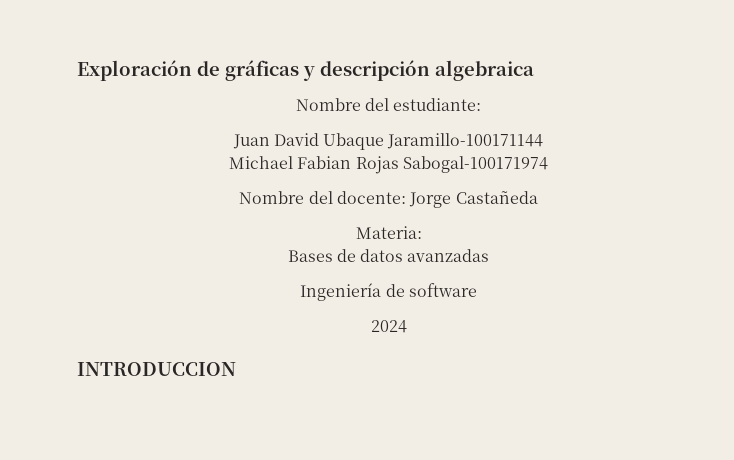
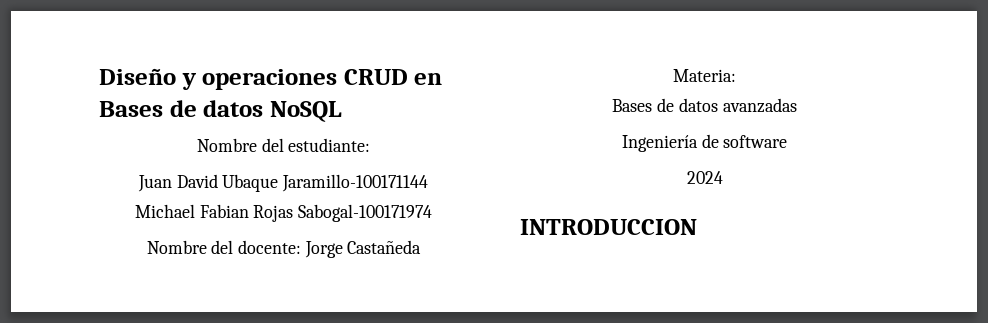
- Exploración de gráficas y descripción algebraica
+ Diseño y operaciones CRUD en Bases de datos NoSQL

